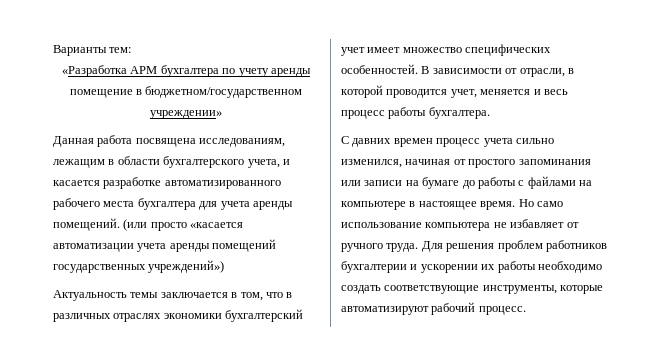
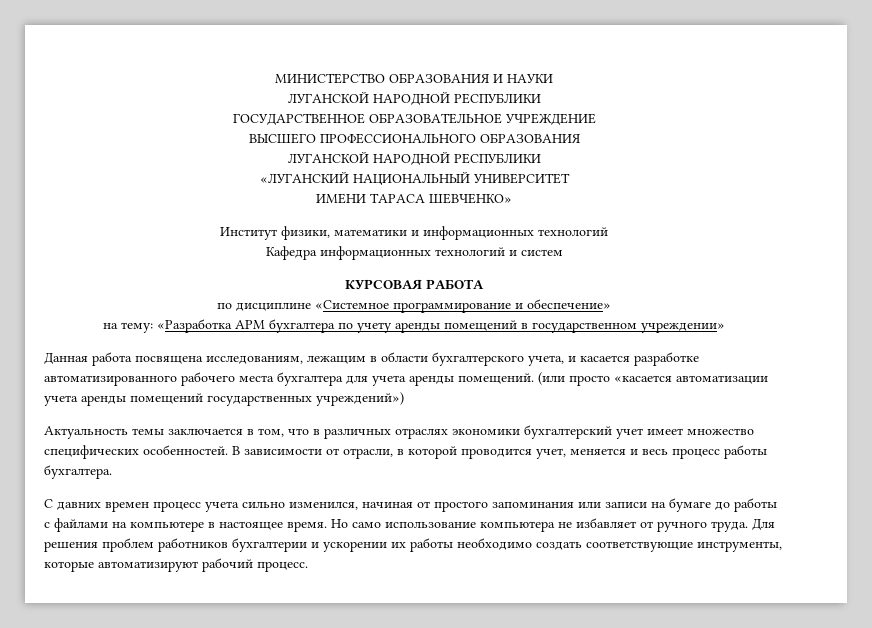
- Варианты тем:
- «Разработка АРМ бухгалтера по учету аренды помещение в бюджетном/государственном учреждении»
+ МИНИСТЕРСТВО ОБРАЗОВАНИЯ И НАУКИ
+ ЛУГАНСКОЙ НАРОДНОЙ РЕСПУБЛИКИ
+ ГОСУДАРСТВЕННОЕ ОБРАЗОВАТЕЛЬНОЕ УЧРЕЖДЕНИЕ
+ ВЫСШЕГО ПРОФЕССИОНАЛЬНОГО ОБРАЗОВАНИЯ
+ ЛУГАНСКОЙ НАРОДНОЙ РЕСПУБЛИКИ
+ «ЛУГАНСКИЙ НАЦИОНАЛЬНЫЙ УНИВЕРСИТЕТ
+ ИМЕНИ ТАРАСА ШЕВЧЕНКО»
+ Институт физики, математики и информационных технологий
+ Кафедра информационных технологий и систем
+ КУРСОВАЯ РАБОТА
+ по дисциплине «Системное программирование и обеспечение»
+ на тему: «Разработка АРМ бухгалтера по учету аренды помещений в государственном учреждении»

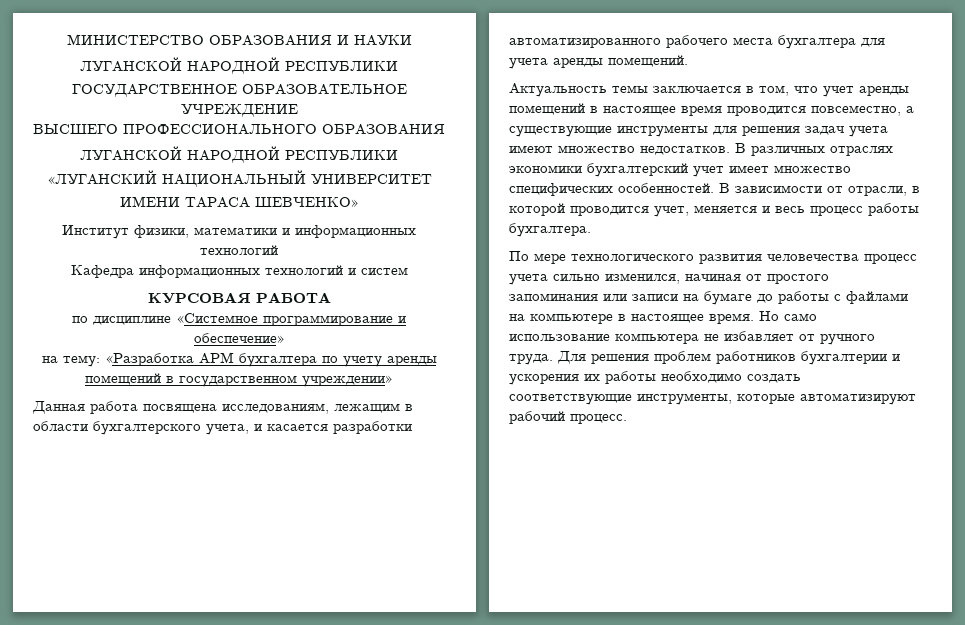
- Данная работа посвящена исследованиям, лежащим в области бухгалтерского учета, и касается разработке автоматизированного рабочего места бухгалтера для учета аренды помещений. (или просто «касается автоматизации учета аренды помещений государственных учреждений»)
+ Данная работа посвящена исследованиям, лежащим в области бухгалтерского учета, и касается разработки автоматизированного рабочего места бухгалтера для учета аренды помещений.
- Актуальность темы заключается в том, что в различных отраслях экономики бухгалтерский учет имеет множество специфических особенностей.
+ Актуальность темы заключается в том, что учет аренды помещений в настоящее время проводится повсеместно, а существующие инструменты для решения задач учета имеют множество недостатков. В различных отраслях экономики бухгалтерский учет имеет множество специфических особенностей.
- С давних времен процесс учета сильно изменился, начиная от простого запоминания или записи на бумаге до работы с файлами на компьютере в настоящее время.
+ По мере технологического развития человечества процесс учета сильно изменился, начиная от простого запоминания или записи на бумаге до работы с файлами на компьютере в настоящее время.
- Для решения проблем работников бухгалтерии и ускорении их работы необходимо создать соответствующие инструменты, которые автоматизируют рабочий процесс.
+ Для решения проблем работников бухгалтерии и ускорения их работы необходимо создать соответствующие инструменты, которые автоматизируют рабочий процесс.

